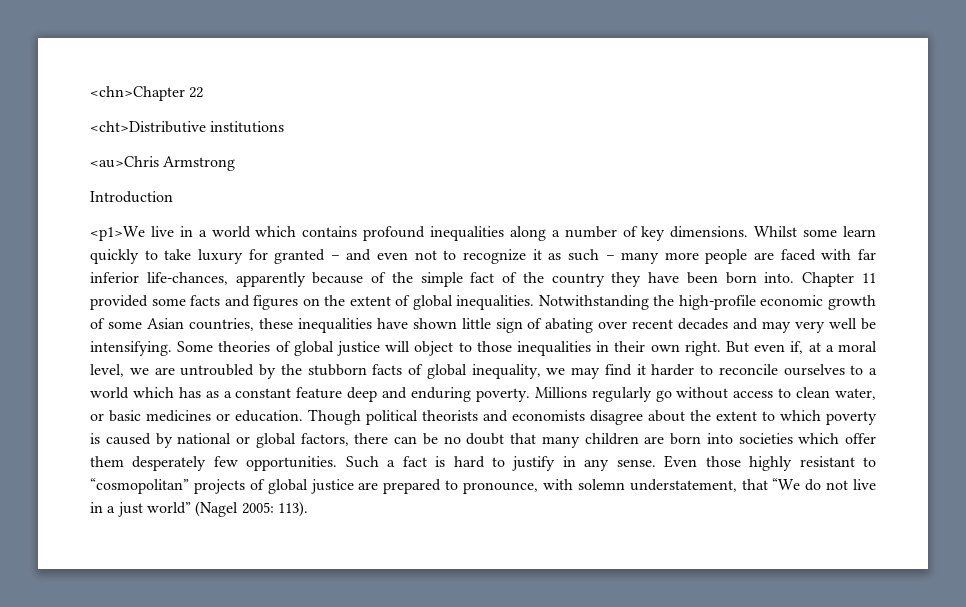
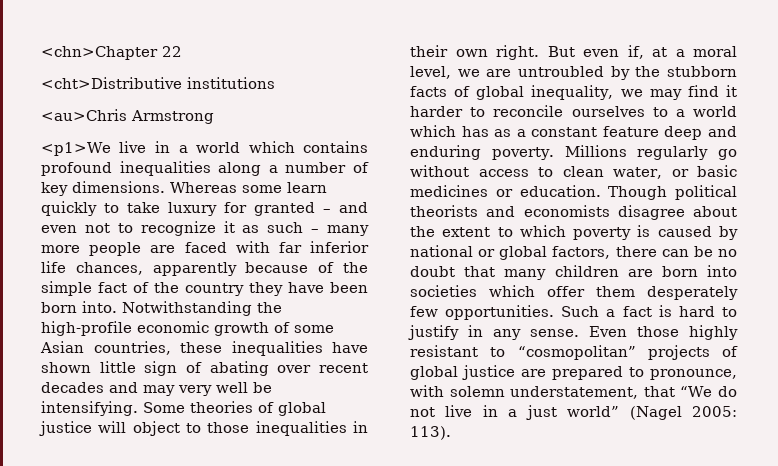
- Introduction
- Whilst some learn quickly to take luxury for granted – and even not to recognize it as such – many more people are faced with far inferior life-chances, apparently because of the simple fact of the country they have been born into.
+ Whereas some learn quickly to take luxury for granted – and even not to recognize it as such – many more people are faced with far inferior life chances, apparently because of the simple fact of the country they have been born into.
- Chapter 11 provided some facts and figures on the extent of global inequalities.

